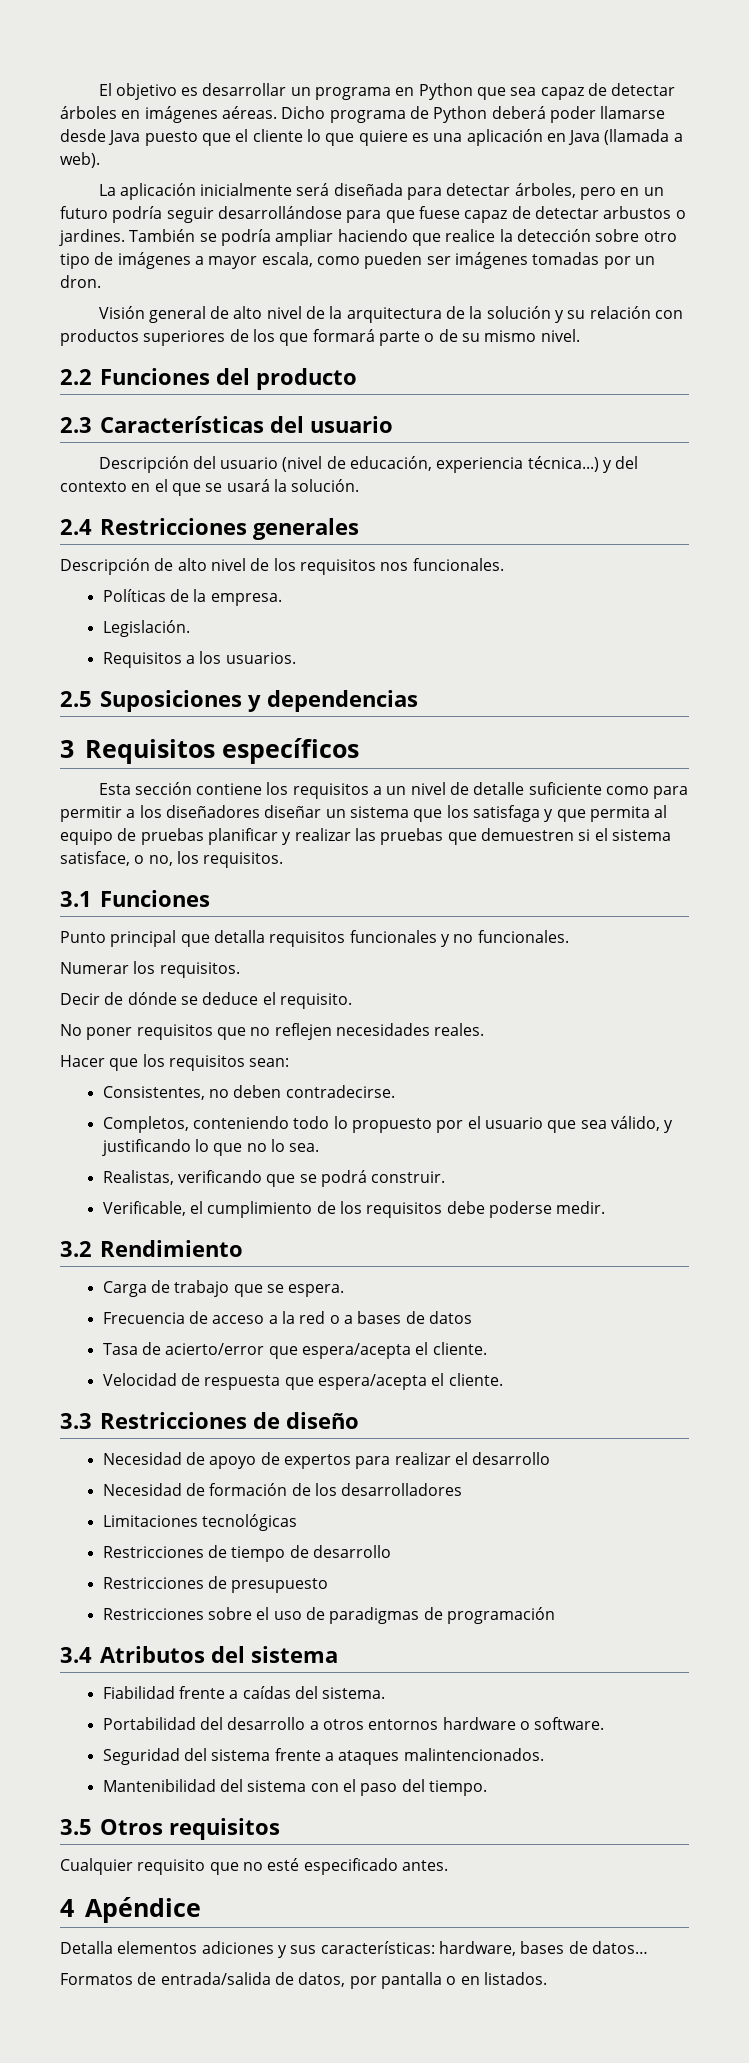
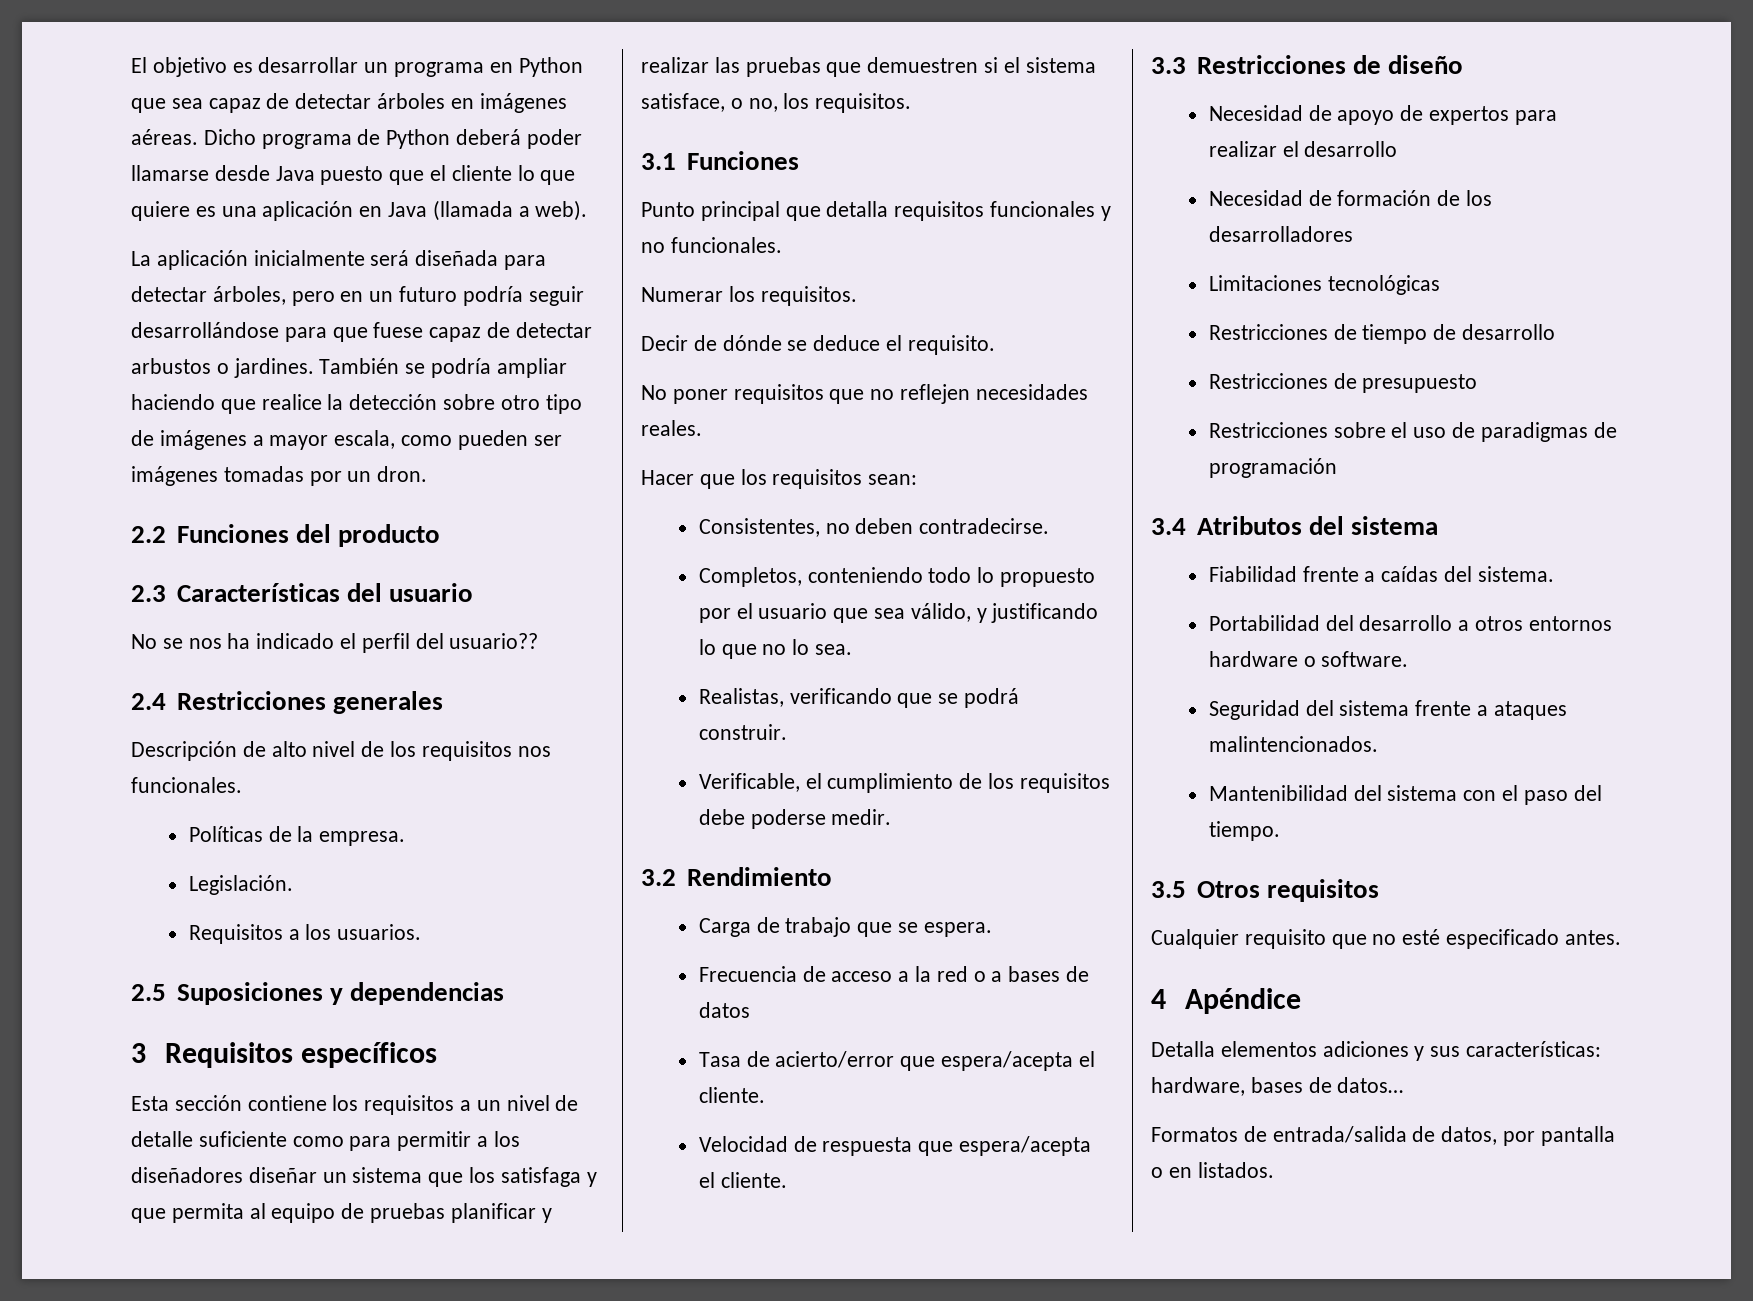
- Visión general de alto nivel de la arquitectura de la solución y su relación con productos superiores de los que formará parte o de su mismo nivel.
- Descripción del usuario (nivel de educación, experiencia técnica...) y del contexto en el que se usará la solución.
+ No se nos ha indicado el perfil del usuario??

